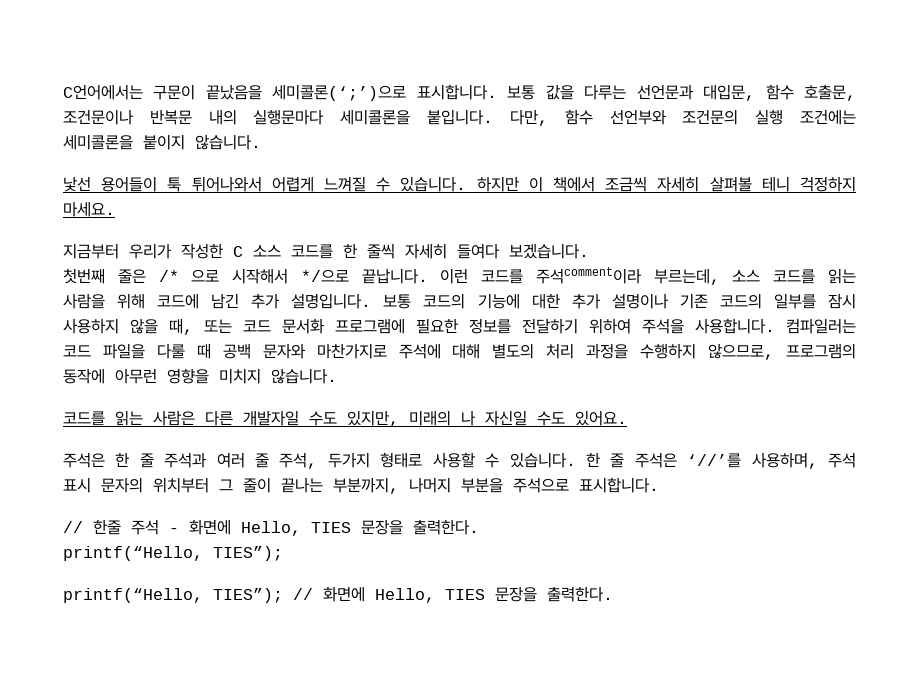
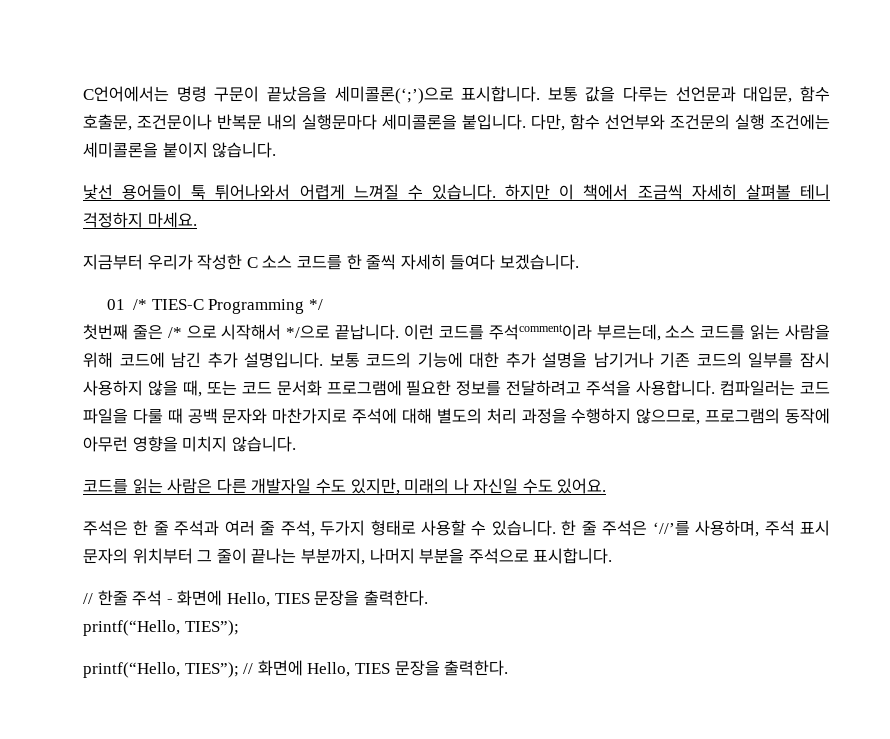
- C언어에서는 구문이 끝났음을 세미콜론(‘;’)으로 표시합니다.
+ C언어에서는 명령 구문이 끝났음을 세미콜론(‘;’)으로 표시합니다.
+ 01 /* TIES-C Programming */
- 보통 코드의 기능에 대한 추가 설명이나 기존 코드의 일부를 잠시 사용하지 않을 때, 또는 코드 문서화 프로그램에 필요한 정보를 전달하기 위하여 주석을 사용합니다.
+ 보통 코드의 기능에 대한 추가 설명을 남기거나 기존 코드의 일부를 잠시 사용하지 않을 때, 또는 코드 문서화 프로그램에 필요한 정보를 전달하려고 주석을 사용합니다.

